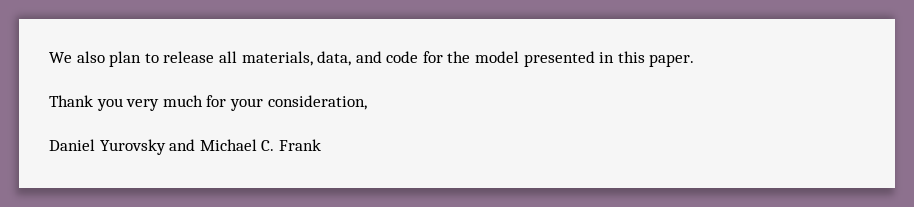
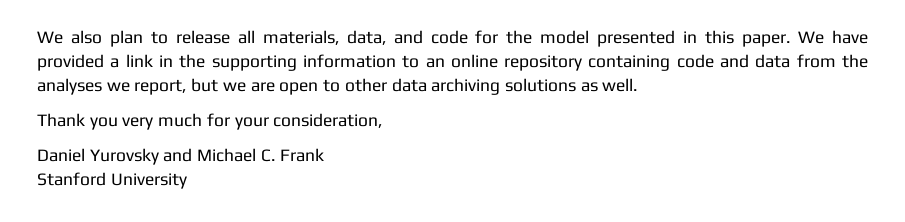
+ We have provided a link in the supporting information to an online repository containing code and data from the analyses we report, but we are open to other data archiving solutions as well.
+ Stanford University

